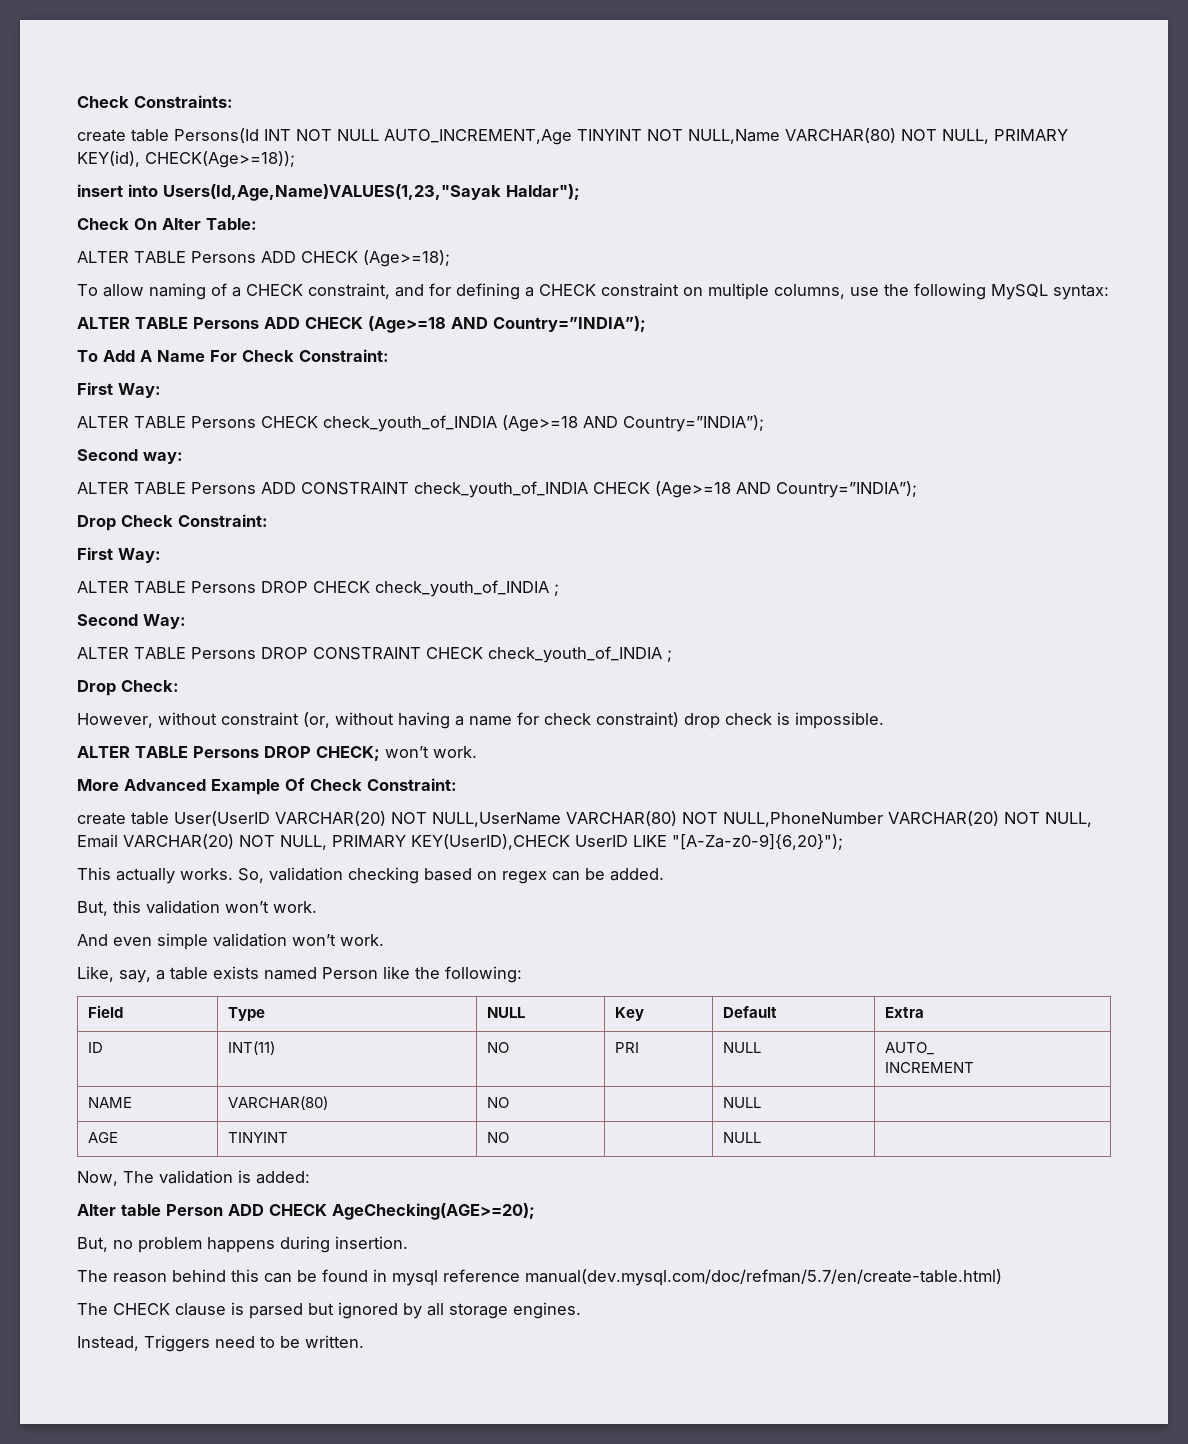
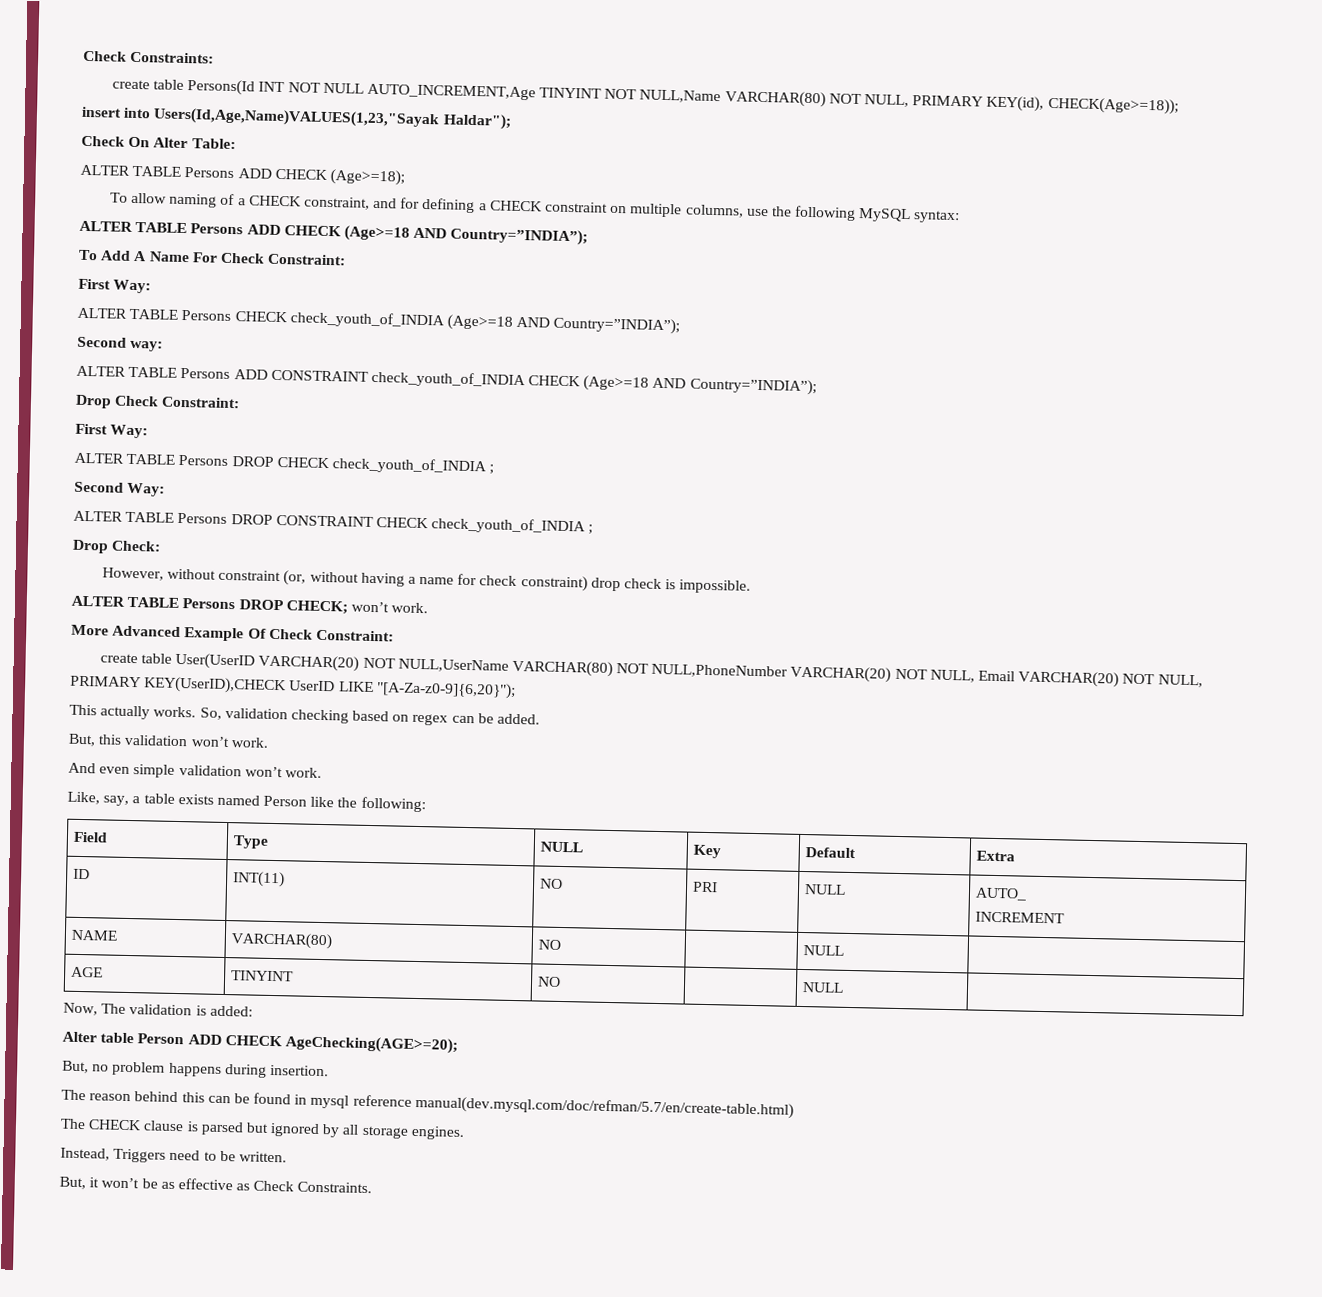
+ But, it won’t be as effective as Check Constraints.

